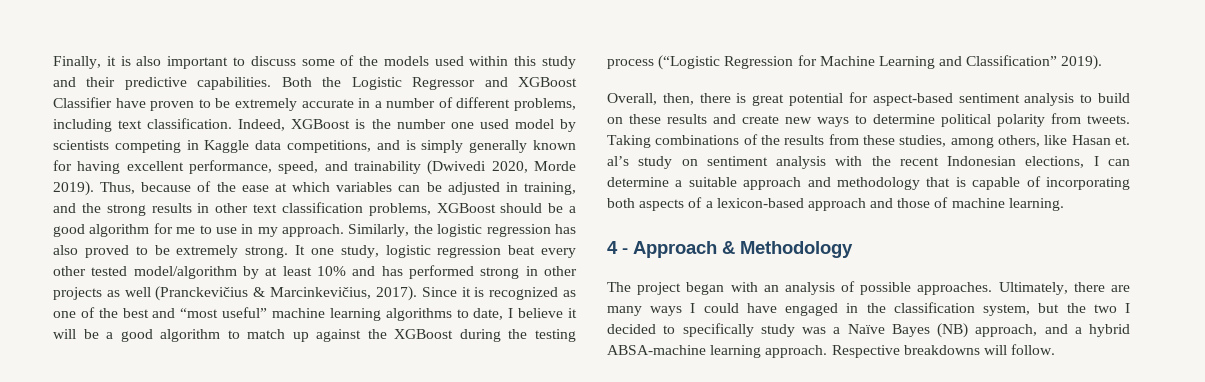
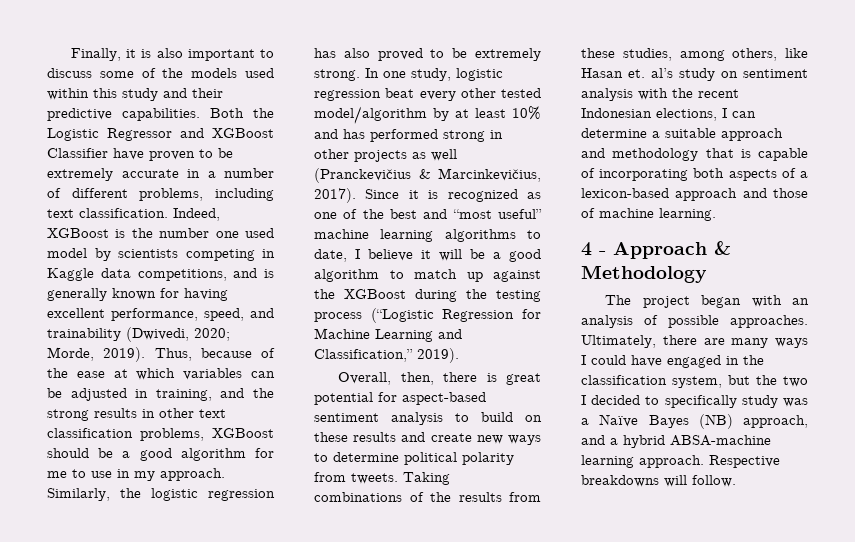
- Indeed, XGBoost is the number one used model by scientists competing in Kaggle data competitions, and is simply generally known for having excellent performance, speed, and trainability (Dwivedi 2020, Morde 2019).
+ Indeed, XGBoost is the number one used model by scientists competing in Kaggle data competitions, and is generally known for having excellent performance, speed, and trainability (Dwivedi, 2020; Morde, 2019).
- It one study, logistic regression beat every other tested model/algorithm by at least 10% and has performed strong in other projects as well (Pranckevičius & Marcinkevičius, 2017).
+ In one study, logistic regression beat every other tested model/algorithm by at least 10% and has performed strong in other projects as well (Pranckevičius & Marcinkevičius, 2017).
- Since it is recognized as one of the best and “most useful” machine learning algorithms to date, I believe it will be a good algorithm to match up against the XGBoost during the testing process (“Logistic Regression for Machine Learning and Classification” 2019).
+ Since it is recognized as one of the best and “most useful” machine learning algorithms to date, I believe it will be a good algorithm to match up against the XGBoost during the testing process (“Logistic Regression for Machine Learning and Classification,” 2019).

